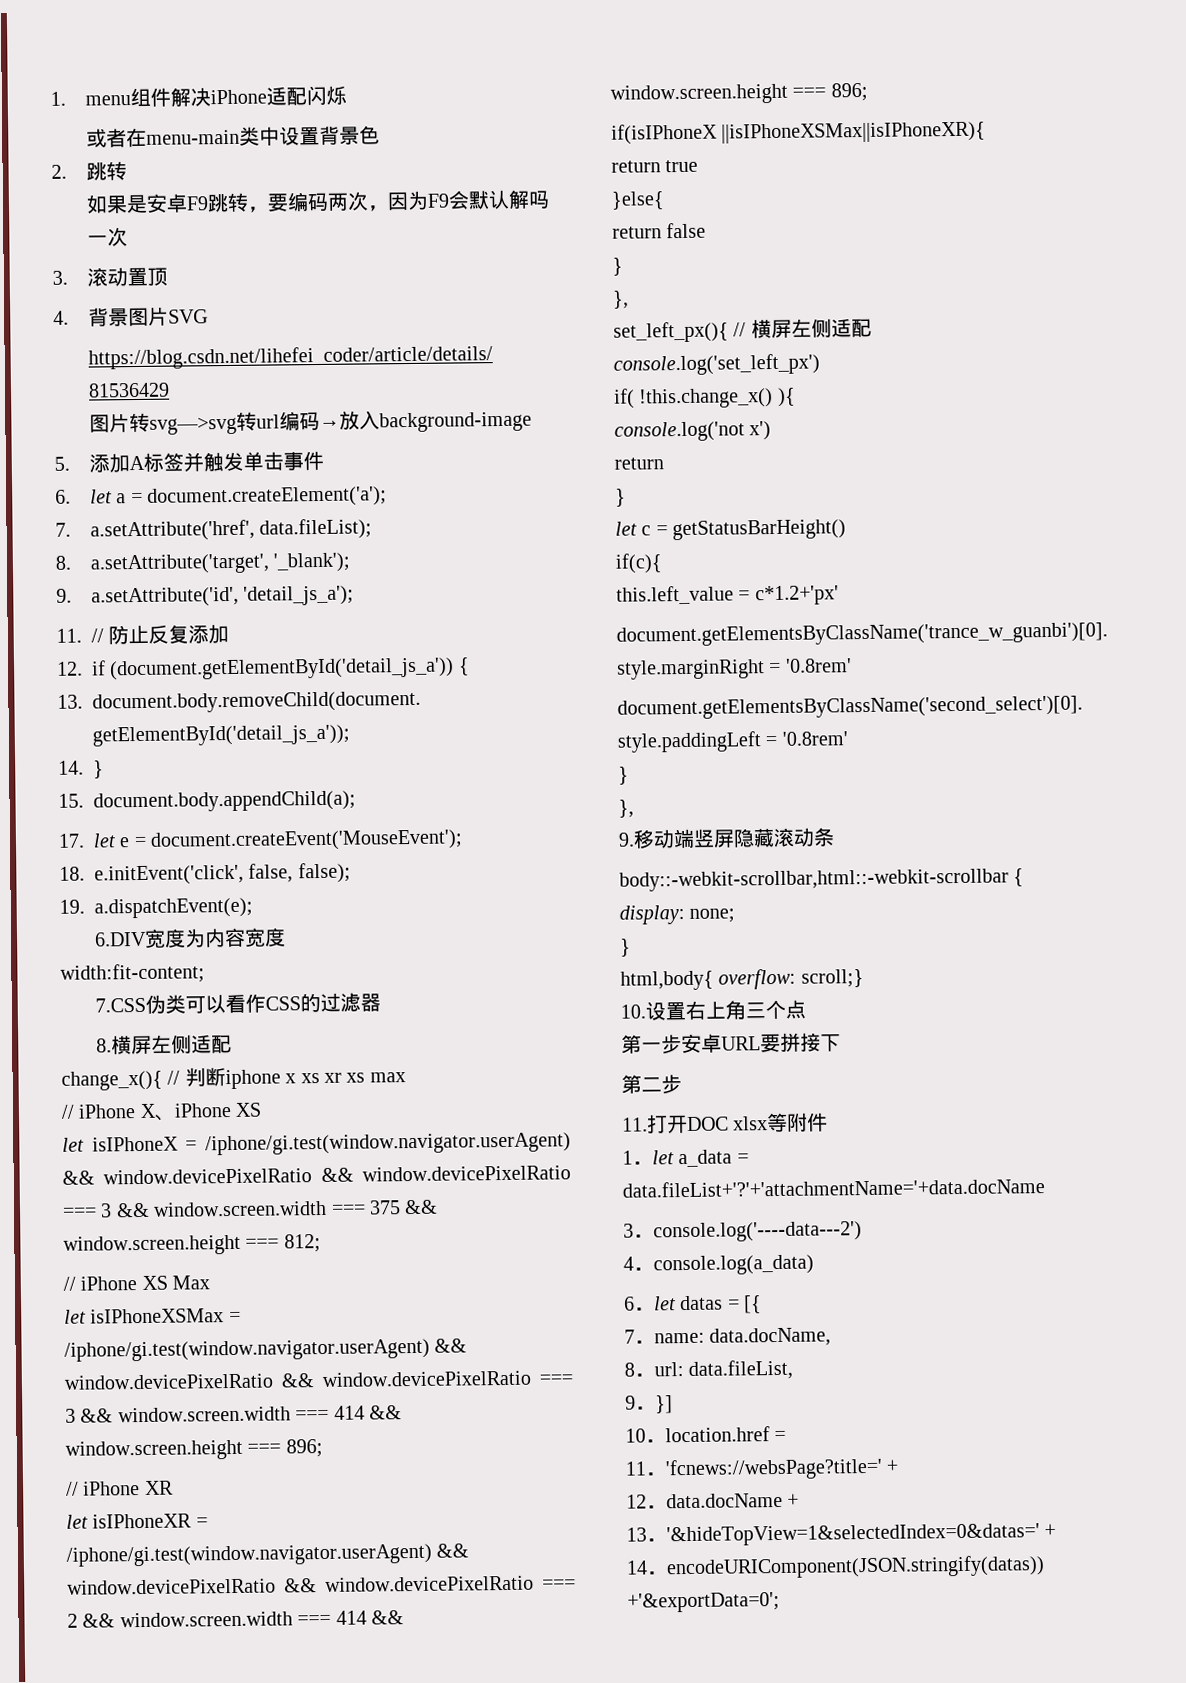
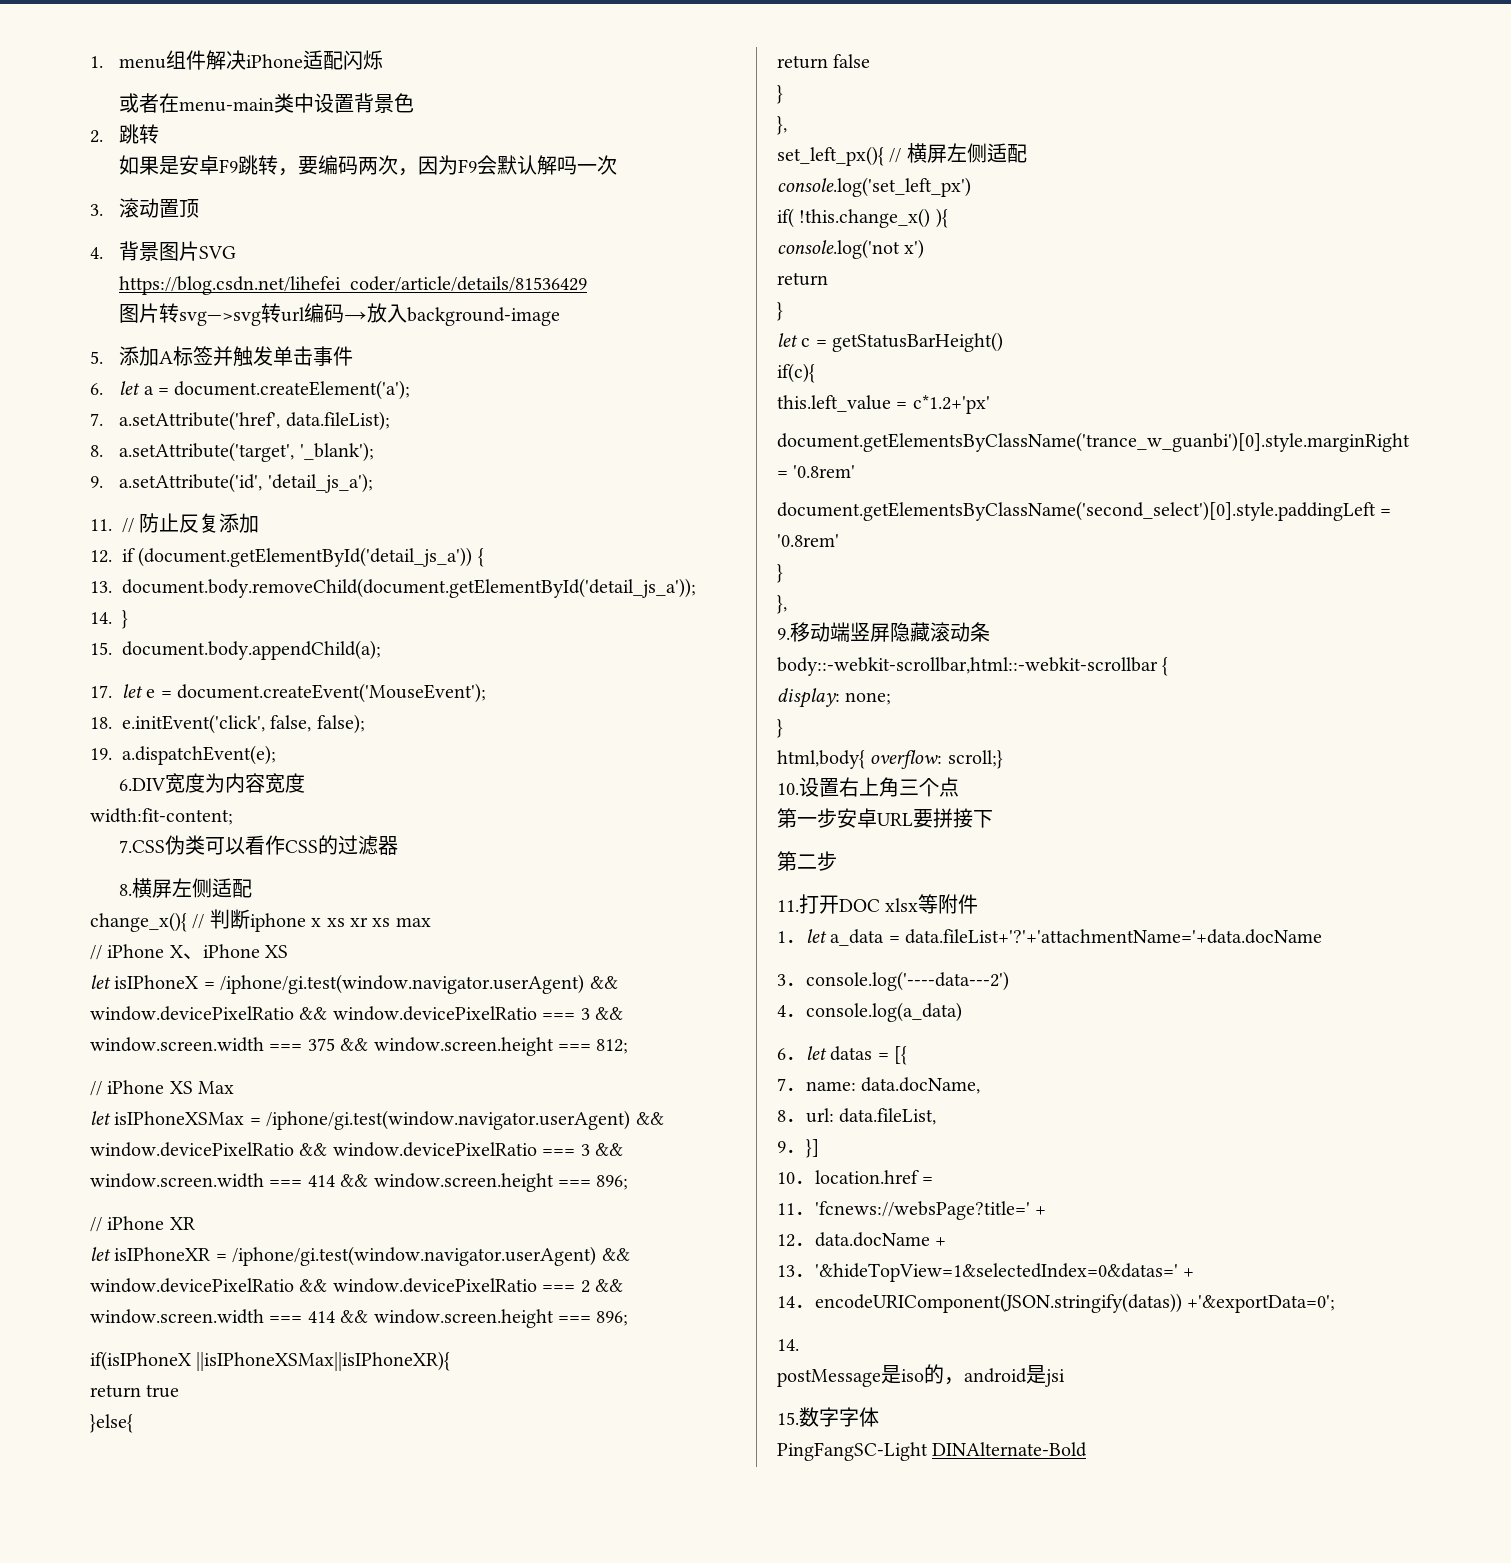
  14．encodeURIComponent(JSON.stringify(datas)) +'&exportData=0';
+ 14.
+ postMessage是iso的，android是jsi
+ 15.数字字体
+ PingFangSC-Light DINAlternate-Bold

